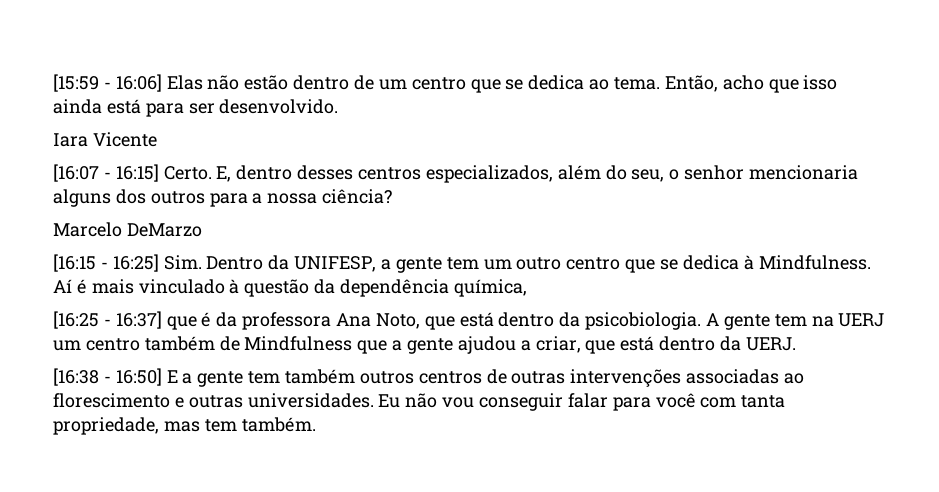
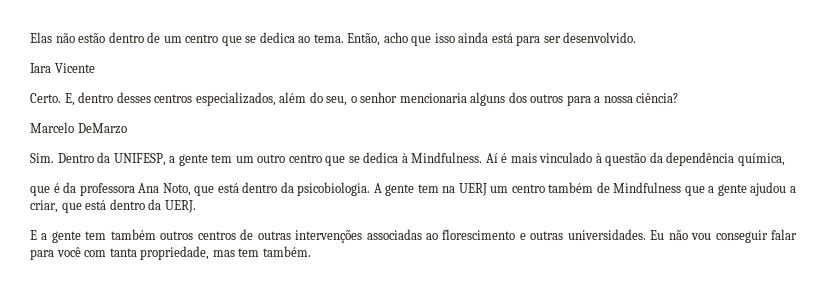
- [15:59 - 16:06] Elas não estão dentro de um centro que se dedica ao tema.
+ Elas não estão dentro de um centro que se dedica ao tema.
- [16:07 - 16:15] Certo.
+ Certo.
- [16:15 - 16:25] Sim. Dentro da UNIFESP, a gente tem um outro centro que se dedica à Mindfulness.
+ Sim. Dentro da UNIFESP, a gente tem um outro centro que se dedica à Mindfulness.
- [16:25 - 16:37] que é da professora Ana Noto, que está dentro da psicobiologia.
+ que é da professora Ana Noto, que está dentro da psicobiologia.
- [16:38 - 16:50] E a gente tem também outros centros de outras intervenções associadas ao florescimento e outras universidades.
+ E a gente tem também outros centros de outras intervenções associadas ao florescimento e outras universidades.

